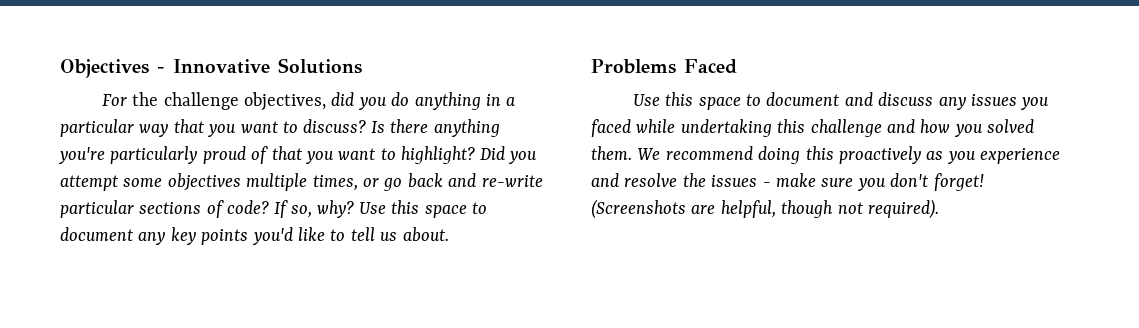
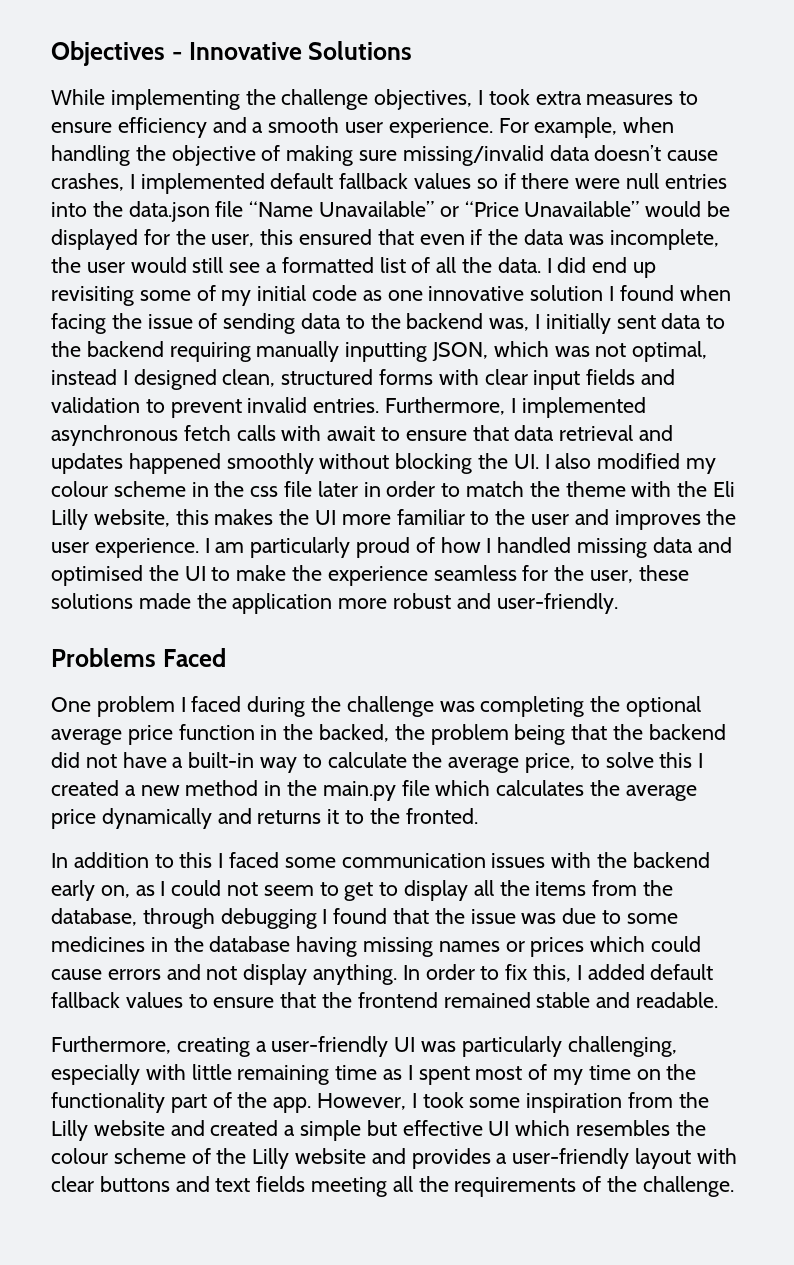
- For the challenge objectives, did you do anything in a particular way that you want to discuss? Is there anything you're particularly proud of that you want to highlight? Did you attempt some objectives multiple times, or go back and re-write particular sections of code? If so, why? Use this space to document any key points you'd like to tell us about.
+ While implementing the challenge objectives, I took extra measures to ensure efficiency and a smooth user experience. For example, when handling the objective of making sure missing/invalid data doesn’t cause crashes, I implemented default fallback values so if there were null entries into the data.json file “Name Unavailable” or “Price Unavailable” would be displayed for the user, this ensured that even if the data was incomplete, the user would still see a formatted list of all the data. I did end up revisiting some of my initial code as one innovative solution I found when facing the issue of sending data to the backend was, I initially sent data to the backend requiring manually inputting JSON, which was not optimal, instead I designed clean, structured forms with clear input fields and validation to prevent invalid entries. Furthermore, I implemented asynchronous fetch calls with await to ensure that data retrieval and updates happened smoothly without blocking the UI. I also modified my colour scheme in the css file later in order to match the theme with the Eli Lilly website, this makes the UI more familiar to the user and improves the user experience. I am particularly proud of how I handled missing data and optimised the UI to make the experience seamless for the user, these solutions made the application more robust and user-friendly.
  Problems Faced
- Use this space to document and discuss any issues you faced while undertaking this challenge and how you solved them. We recommend doing this proactively as you experience and resolve the issues - make sure you don't forget! (Screenshots are helpful, though not required).
+ One problem I faced during the challenge was completing the optional average price function in the backed, the problem being that the backend did not have a built-in way to calculate the average price, to solve this I created a new method in the main.py file which calculates the average price dynamically and returns it to the fronted.
+ In addition to this I faced some communication issues with the backend early on, as I could not seem to get to display all the items from the database, through debugging I found that the issue was due to some medicines in the database having missing names or prices which could cause errors and not display anything. In order to fix this, I added default fallback values to ensure that the frontend remained stable and readable.
+ Furthermore, creating a user-friendly UI was particularly challenging, especially with little remaining time as I spent most of my time on the functionality part of the app. However, I took some inspiration from the Lilly website and created a simple but effective UI which resembles the colour scheme of the Lilly website and provides a user-friendly layout with clear buttons and text fields meeting all the requirements of the challenge.

